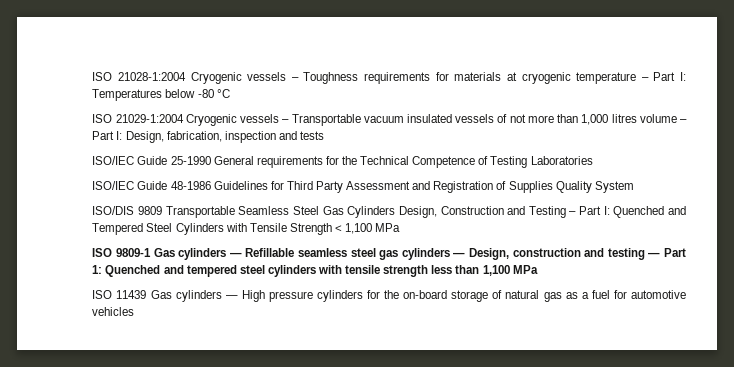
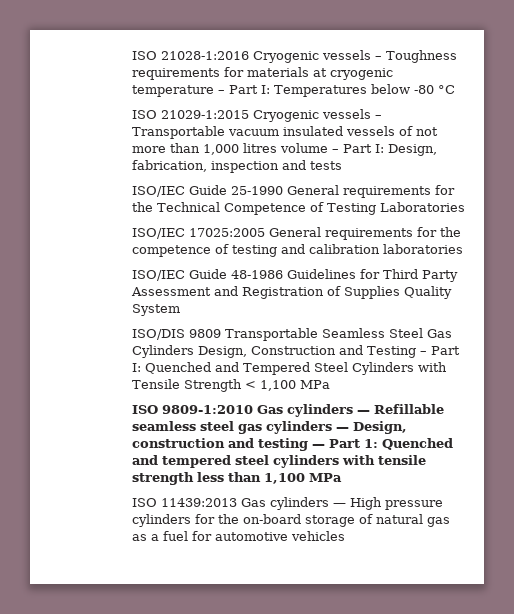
- ISO 21028-1:2004 Cryogenic vessels – Toughness requirements for materials at cryogenic temperature – Part I: Temperatures below -80 °C
+ ISO 21028-1:2016 Cryogenic vessels – Toughness requirements for materials at cryogenic temperature – Part I: Temperatures below -80 °C
- ISO 21029-1:2004 Cryogenic vessels – Transportable vacuum insulated vessels of not more than 1,000 litres volume – Part I: Design, fabrication, inspection and tests
+ ISO 21029-1:2015 Cryogenic vessels – Transportable vacuum insulated vessels of not more than 1,000 litres volume – Part I: Design, fabrication, inspection and tests
+ ISO/IEC 17025:2005 General requirements for the competence of testing and calibration laboratories
- ISO 9809-1 Gas cylinders — Refillable seamless steel gas cylinders — Design, construction and testing — Part 1: Quenched and tempered steel cylinders with tensile strength less than 1,100 MPa
+ ISO 9809-1:2010 Gas cylinders — Refillable seamless steel gas cylinders — Design, construction and testing — Part 1: Quenched and tempered steel cylinders with tensile strength less than 1,100 MPa
- ISO 11439 Gas cylinders — High pressure cylinders for the on-board storage of natural gas as a fuel for automotive vehicles
+ ISO 11439:2013 Gas cylinders — High pressure cylinders for the on-board storage of natural gas as a fuel for automotive vehicles

